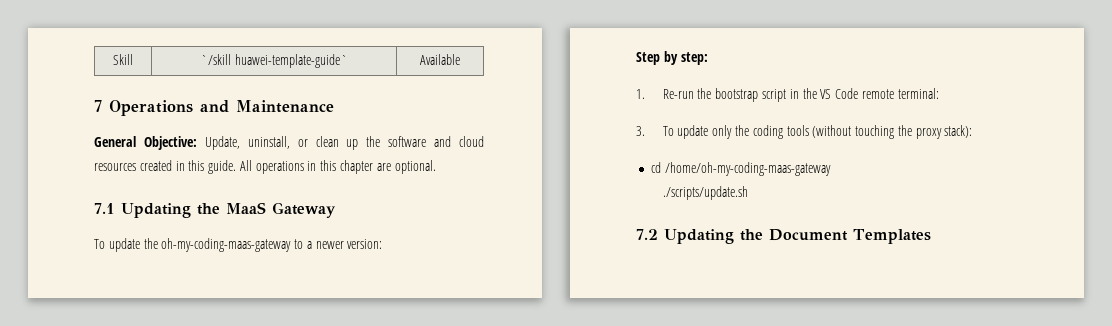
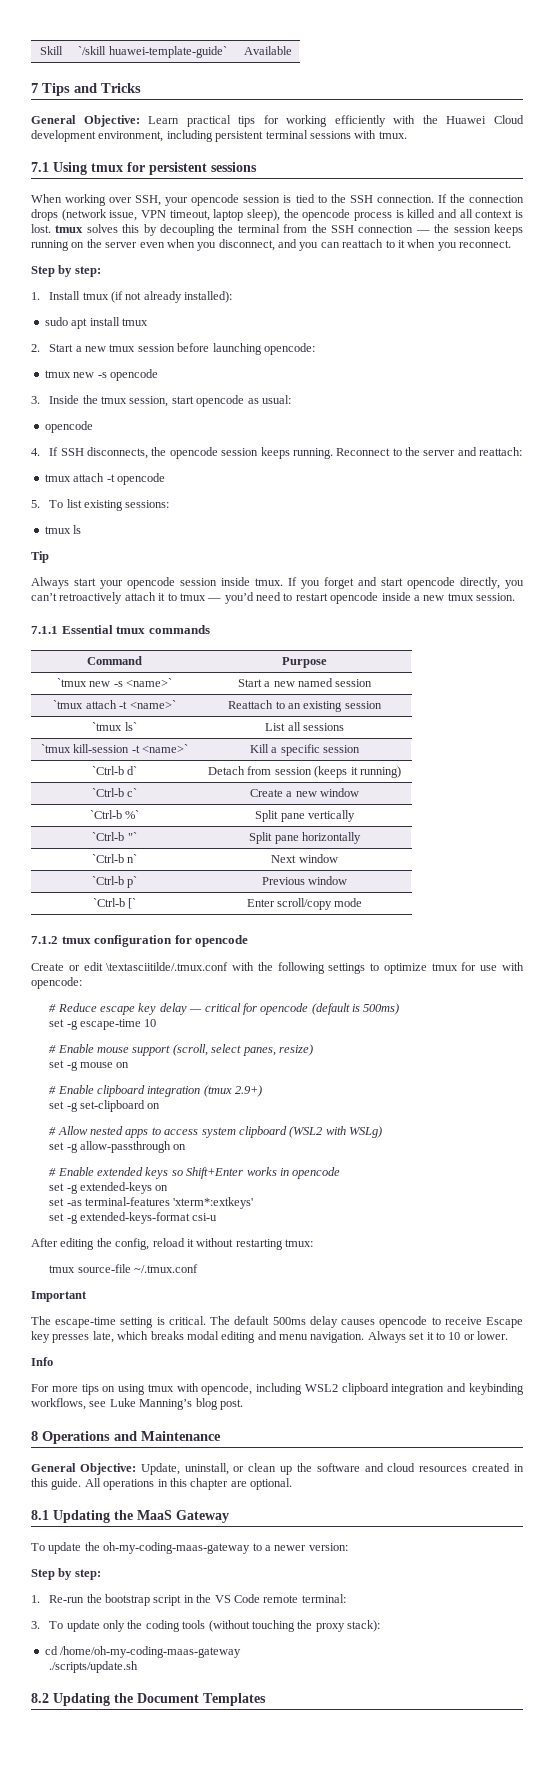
- 7 Operations and Maintenance
+ 7 Tips and Tricks
+ General Objective: Learn practical tips for working efficiently with the Huawei Cloud development environment, including persistent terminal sessions with tmux.
+ 7.1 Using tmux for persistent sessions
+ When working over SSH, your opencode session is tied to the SSH connection. If the connection drops (network issue, VPN timeout, laptop sleep), the opencode process is killed and all context is lost. tmux solves this by decoupling the terminal from the SSH connection — the session keeps running on the server even when you disconnect, and you can reattach to it when you reconnect.
+ Step by step:
+ 1. Install tmux (if not already installed):
+ sudo apt install tmux
+ 2. Start a new tmux session before launching opencode:
+ tmux new -s opencode
+ 3. Inside the tmux session, start opencode as usual:
+ opencode
+ 4. If SSH disconnects, the opencode session keeps running. Reconnect to the server and reattach:
+ tmux attach -t opencode
+ 5. To list existing sessions:
+ tmux ls
+ Tip
+ Always start your opencode session inside tmux. If you forget and start opencode directly, you can’t retroactively attach it to tmux — you’d need to restart opencode inside a new tmux session.
+ 7.1.1 Essential tmux commands
+ Command | Purpose
+ `tmux new -s <name>` | Start a new named session
+ `tmux attach -t <name>` | Reattach to an existing session
+ `tmux ls` | List all sessions
+ `tmux kill-session -t <name>` | Kill a specific session
+ `Ctrl-b d` | Detach from session (keeps it running)
+ `Ctrl-b c` | Create a new window
+ `Ctrl-b %` | Split pane vertically
+ `Ctrl-b "` | Split pane horizontally
+ `Ctrl-b n` | Next window
+ `Ctrl-b p` | Previous window
+ `Ctrl-b [` | Enter scroll/copy mode
+ 7.1.2 tmux configuration for opencode
+ Create or edit \textasciitilde/.tmux.conf with the following settings to optimize tmux for use with opencode:
+ # Reduce escape key delay — critical for opencode (default is 500ms)
+ set -g escape-time 10
+ # Enable mouse support (scroll, select panes, resize)
+ set -g mouse on
+ # Enable clipboard integration (tmux 2.9+)
+ set -g set-clipboard on
+ # Allow nested apps to access system clipboard (WSL2 with WSLg)
+ set -g allow-passthrough on
+ # Enable extended keys so Shift+Enter works in opencode
+ set -g extended-keys on
+ set -as terminal-features 'xterm*:extkeys'
+ set -g extended-keys-format csi-u
+ After editing the config, reload it without restarting tmux:
+ tmux source-file ~/.tmux.conf
+ Important
+ The escape-time setting is critical. The default 500ms delay causes opencode to receive Escape key presses late, which breaks modal editing and menu navigation. Always set it to 10 or lower.
+ Info
+ For more tips on using tmux with opencode, including WSL2 clipboard integration and keybinding workflows, see Luke Manning’s blog post.
+ 8 Operations and Maintenance
- 7.1 Updating the MaaS Gateway
+ 8.1 Updating the MaaS Gateway
- 7.2 Updating the Document Templates
+ 8.2 Updating the Document Templates

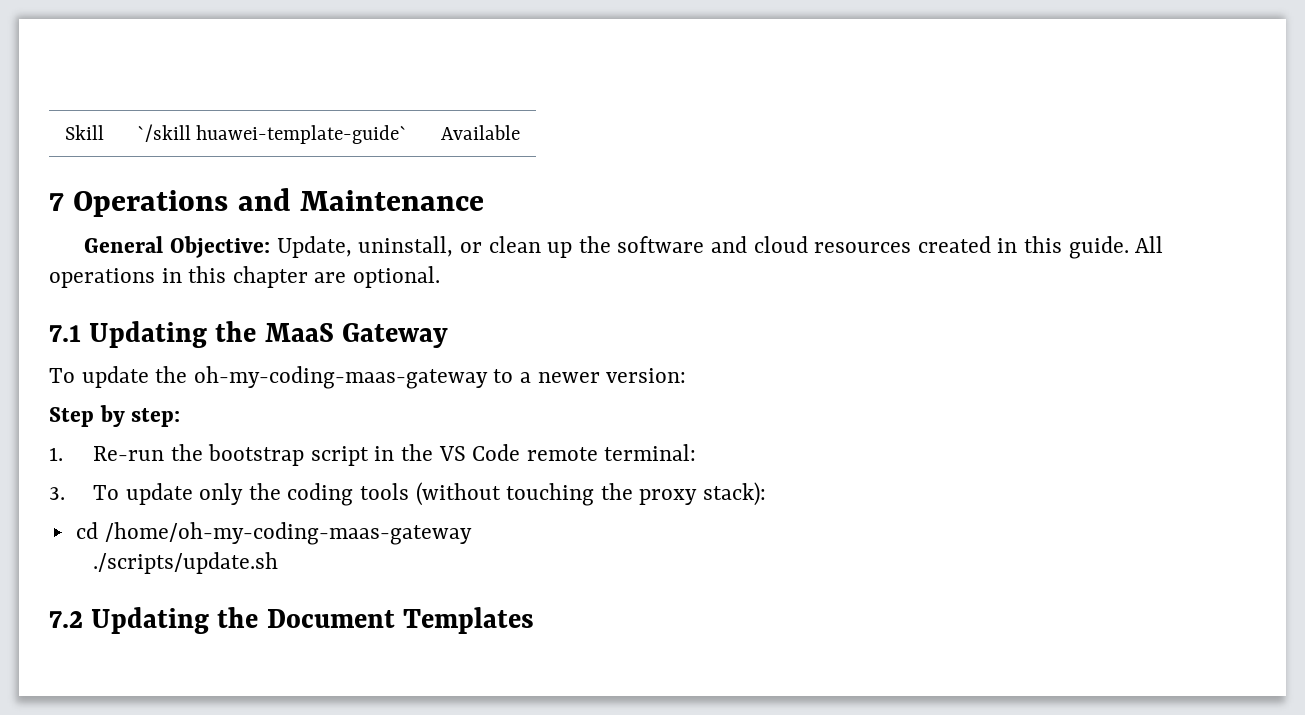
- 7 Tips and Tricks
- General Objective: Learn practical tips for working efficiently with the Huawei Cloud development environment, including persistent terminal sessions with tmux.
- 7.1 Using tmux for persistent sessions
- When working over SSH, your opencode session is tied to the SSH connection. If the connection drops (network issue, VPN timeout, laptop sleep), the opencode process is killed and all context is lost. tmux solves this by decoupling the terminal from the SSH connection — the session keeps running on the server even when you disconnect, and you can reattach to it when you reconnect.
- Step by step:
- 1. Install tmux (if not already installed):
- sudo apt install tmux
- 2. Start a new tmux session before launching opencode:
- tmux new -s opencode
- 3. Inside the tmux session, start opencode as usual:
- opencode
- 4. If SSH disconnects, the opencode session keeps running. Reconnect to the server and reattach:
- tmux attach -t opencode
- 5. To list existing sessions:
- tmux ls
- Tip
- Always start your opencode session inside tmux. If you forget and start opencode directly, you can’t retroactively attach it to tmux — you’d need to restart opencode inside a new tmux session.
- 7.1.1 Essential tmux commands
- Command | Purpose
- `tmux new -s <name>` | Start a new named session
- `tmux attach -t <name>` | Reattach to an existing session
- `tmux ls` | List all sessions
- `tmux kill-session -t <name>` | Kill a specific session
- `Ctrl-b d` | Detach from session (keeps it running)
- `Ctrl-b c` | Create a new window
- `Ctrl-b %` | Split pane vertically
- `Ctrl-b "` | Split pane horizontally
- `Ctrl-b n` | Next window
- `Ctrl-b p` | Previous window
- `Ctrl-b [` | Enter scroll/copy mode
- 7.1.2 tmux configuration for opencode
- Create or edit \textasciitilde/.tmux.conf with the following settings to optimize tmux for use with opencode:
- # Reduce escape key delay — critical for opencode (default is 500ms)
- set -g escape-time 10
- # Enable mouse support (scroll, select panes, resize)
- set -g mouse on
- # Enable clipboard integration (tmux 2.9+)
- set -g set-clipboard on
- # Allow nested apps to access system clipboard (WSL2 with WSLg)
- set -g allow-passthrough on
- # Enable extended keys so Shift+Enter works in opencode
- set -g extended-keys on
- set -as terminal-features 'xterm*:extkeys'
- set -g extended-keys-format csi-u
- After editing the config, reload it without restarting tmux:
- tmux source-file ~/.tmux.conf
- Important
- The escape-time setting is critical. The default 500ms delay causes opencode to receive Escape key presses late, which breaks modal editing and menu navigation. Always set it to 10 or lower.
- Info
- For more tips on using tmux with opencode, including WSL2 clipboard integration and keybinding workflows, see Luke Manning’s blog post.
- 8 Operations and Maintenance
+ 7 Operations and Maintenance
- 8.1 Updating the MaaS Gateway
+ 7.1 Updating the MaaS Gateway
- 8.2 Updating the Document Templates
+ 7.2 Updating the Document Templates

